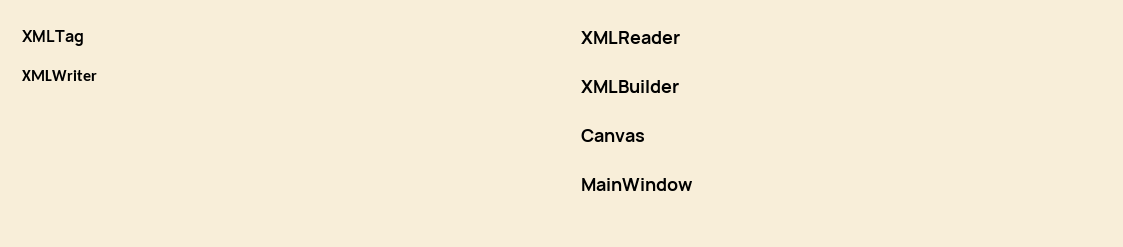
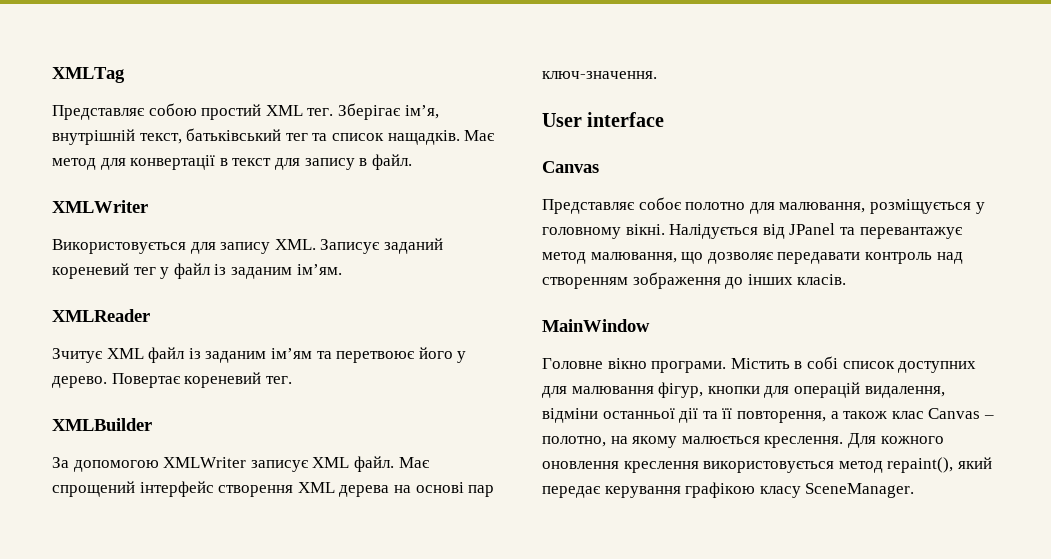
+ Представляє собою простий XML тег. Зберігає ім’я, внутрішній текст, батьківський тег та список нащадків. Має метод для конвертації в текст для запису в файл.
  XMLWriter
+ Використовується для запису XML. Записує заданий кореневий тег у файл із заданим ім’ям.
  XMLReader
+ Зчитує XML файл із заданим ім’ям та перетвоює його у дерево. Повертає кореневий тег.
  XMLBuilder
+ За допомогою XMLWriter записує XML файл. Має спрощений інтерфейс створення XML дерева на основі пар ключ-значення.
+ User interface
  Canvas
+ Представляє собоє полотно для малювання, розміщується у головному вікні. Налідується від JPanel та перевантажує метод малювання, що дозволяє передавати контроль над створенням зображення до інших класів.
  MainWindow
+ Головне вікно програми. Містить в собі список доступних для малювання фігур, кнопки для операцій видалення, відміни останньої дії та її повторення, а також клас Canvas – полотно, на якому малюється креслення. Для кожного оновлення креслення використовується метод repaint(), який передає керування графікою класу SceneManager.

